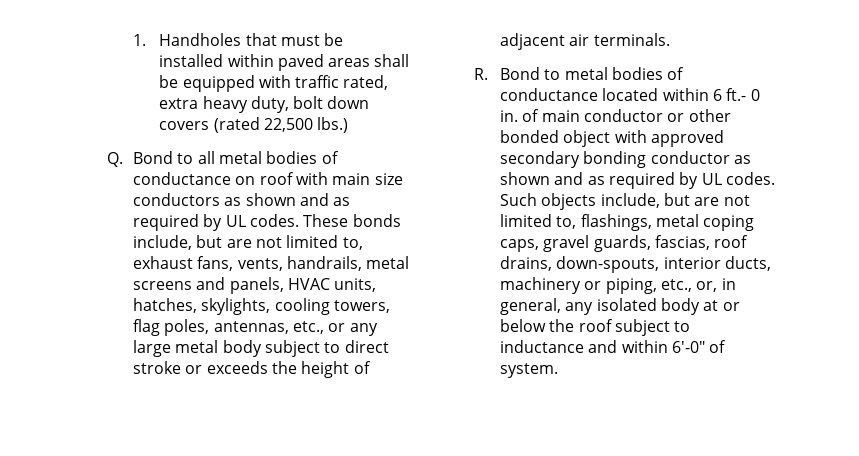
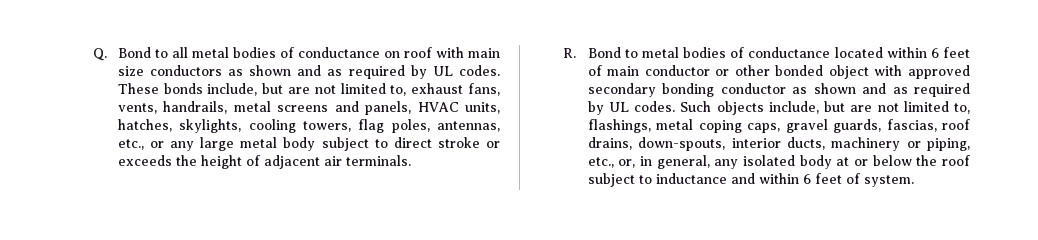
- 1. Handholes that must be installed within paved areas shall be equipped with traffic rated, extra heavy duty, bolt down covers (rated 22,500 lbs.)
- R. Bond to metal bodies of conductance located within 6 ft.- 0 in. of main conductor or other bonded object with approved secondary bonding conductor as shown and as required by UL codes.
+ R. Bond to metal bodies of conductance located within 6 feet of main conductor or other bonded object with approved secondary bonding conductor as shown and as required by UL codes.
- Such objects include, but are not limited to, flashings, metal coping caps, gravel guards, fascias, roof drains, down-spouts, interior ducts, machinery or piping, etc., or, in general, any isolated body at or below the roof subject to inductance and within 6'-0" of system.
+ Such objects include, but are not limited to, flashings, metal coping caps, gravel guards, fascias, roof drains, down-spouts, interior ducts, machinery or piping, etc., or, in general, any isolated body at or below the roof subject to inductance and within 6 feet of system.

